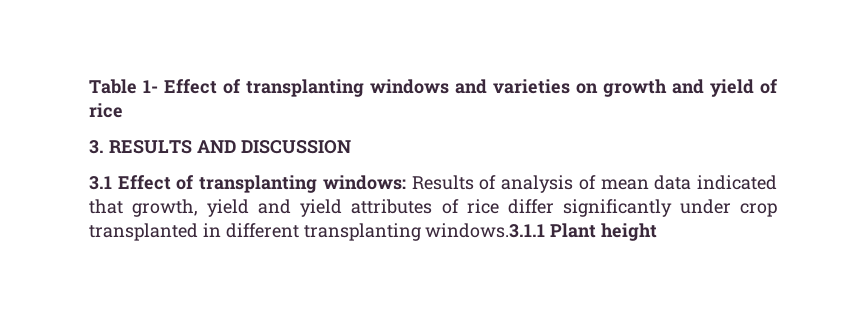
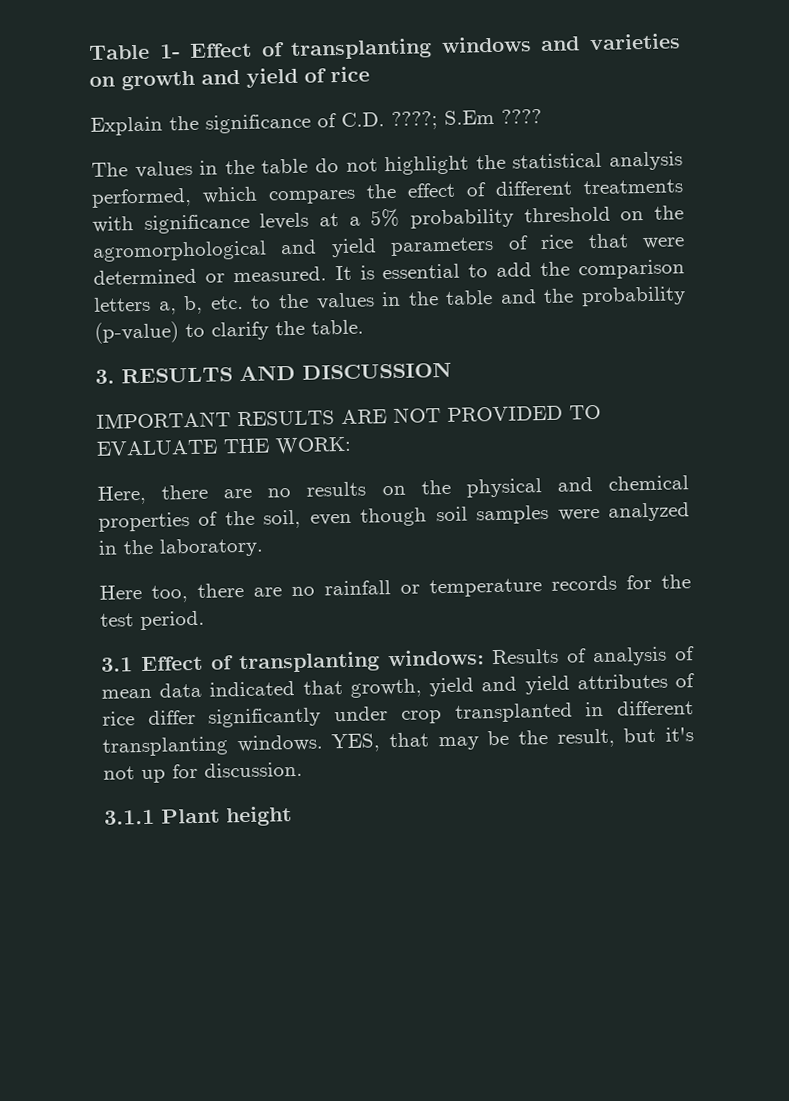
+ Explain the significance of C.D. ????; S.Em ????
+ The values in the table do not highlight the statistical analysis performed, which compares the effect of different treatments with significance levels at a 5% probability threshold on the agromorphological and yield parameters of rice that were determined or measured. It is essential to add the comparison letters a, b, etc. to the values in the table and the probability (p-value) to clarify the table.
  3. RESULTS AND DISCUSSION
+ IMPORTANT RESULTS ARE NOT PROVIDED TO EVALUATE THE WORK:
+ Here, there are no results on the physical and chemical properties of the soil, even though soil samples were analyzed in the laboratory.
+ Here too, there are no rainfall or temperature records for the test period.
- 3.1 Effect of transplanting windows: Results of analysis of mean data indicated that growth, yield and yield attributes of rice differ significantly under crop transplanted in different transplanting windows.3.1.1 Plant height
+ 3.1 Effect of transplanting windows: Results of analysis of mean data indicated that growth, yield and yield attributes of rice differ significantly under crop transplanted in different transplanting windows. YES, that may be the result, but it's not up for discussion.
+ 3.1.1 Plant height

